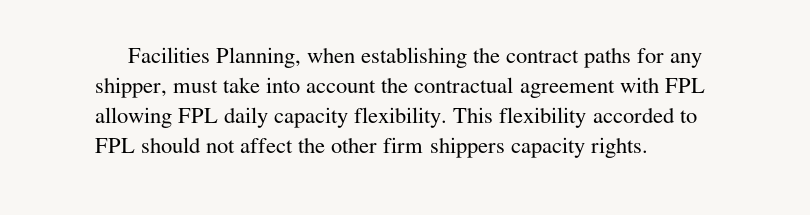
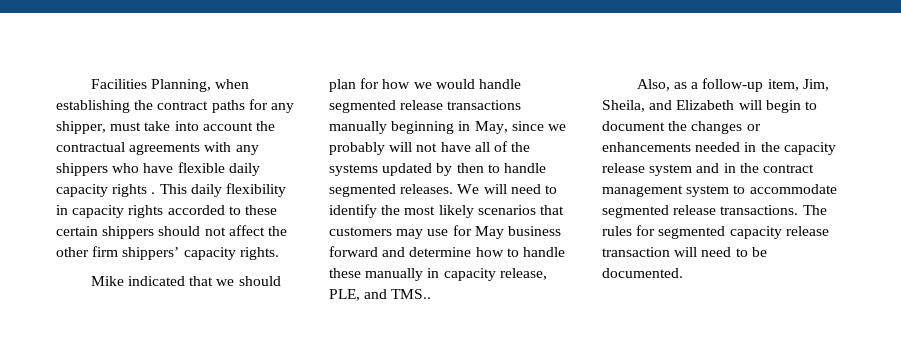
- Facilities Planning, when establishing the contract paths for any shipper, must take into account the contractual agreement with FPL allowing FPL daily capacity flexibility. This flexibility accorded to FPL should not affect the other firm shippers capacity rights.
+ Facilities Planning, when establishing the contract paths for any shipper, must take into account the contractual agreements with any shippers who have flexible daily capacity rights . This daily flexibility in capacity rights accorded to these certain shippers should not affect the other firm shippers’ capacity rights.
+ Mike indicated that we should plan for how we would handle segmented release transactions manually beginning in May, since we probably will not have all of the systems updated by then to handle segmented releases. We will need to identify the most likely scenarios that customers may use for May business forward and determine how to handle these manually in capacity release, PLE, and TMS..
+ Also, as a follow-up item, Jim, Sheila, and Elizabeth will begin to document the changes or enhancements needed in the capacity release system and in the contract management system to accommodate segmented release transactions. The rules for segmented capacity release transaction will need to be documented.

